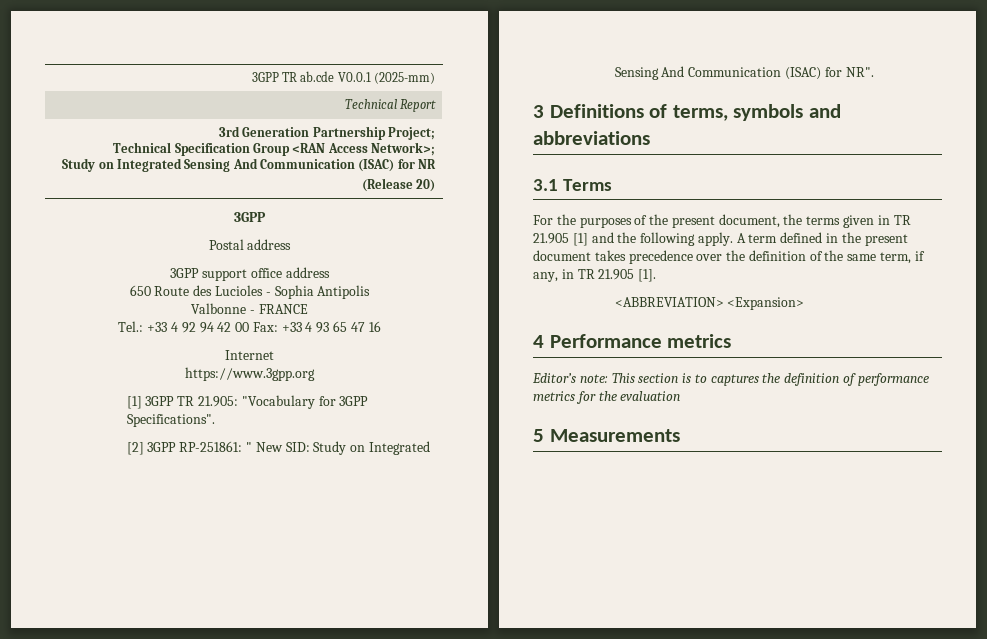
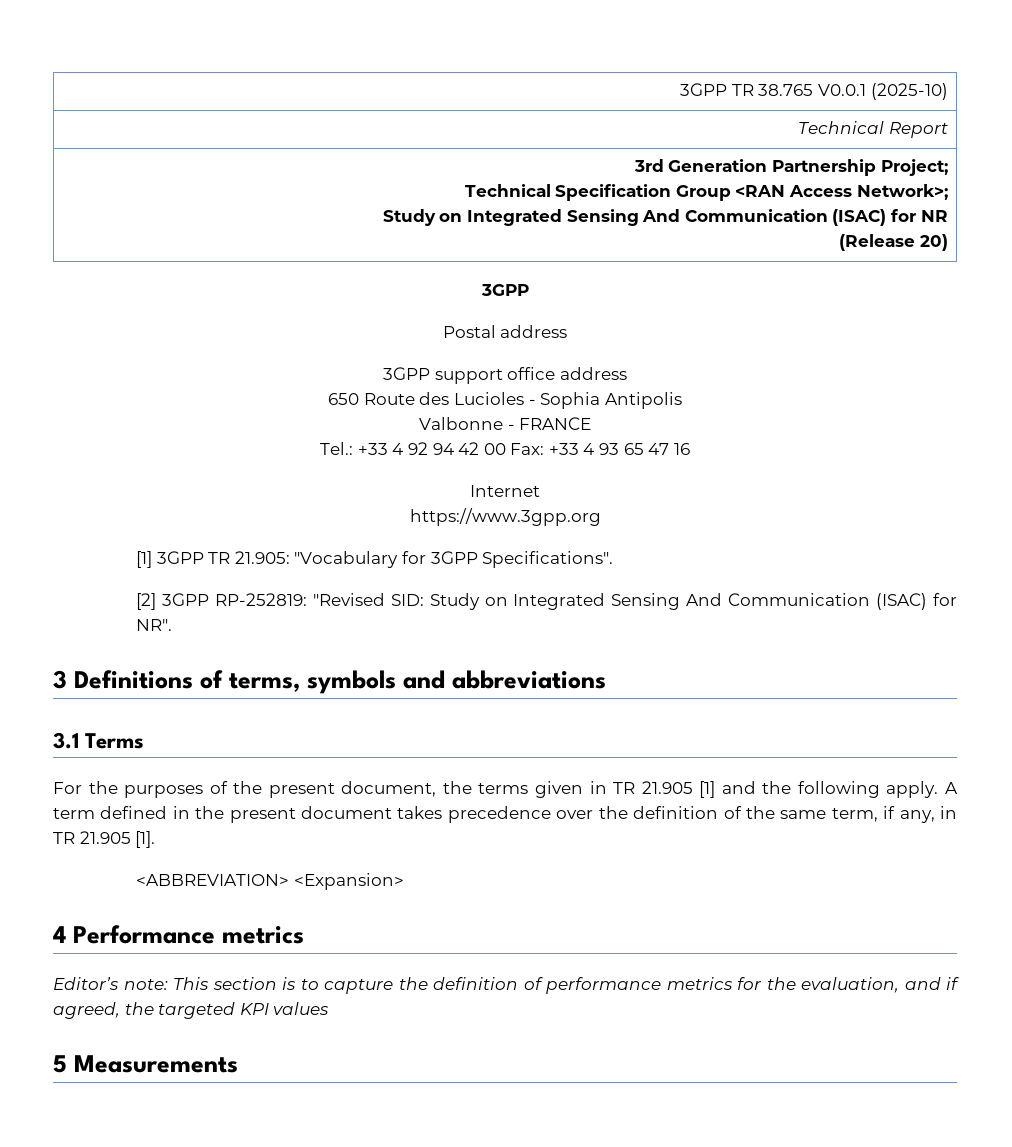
- 3GPP TR ab.cde V0.0.1 (2025-mm)
+ 3GPP TR 38.765 V0.0.1 (2025-10)
- [2] 3GPP RP-251861: " New SID: Study on Integrated Sensing And Communication (ISAC) for NR".
+ [2] 3GPP RP-252819: "Revised SID: Study on Integrated Sensing And Communication (ISAC) for NR".
- Editor’s note: This section is to captures the definition of performance metrics for the evaluation
+ Editor’s note: This section is to capture the definition of performance metrics for the evaluation, and if agreed, the targeted KPI values

